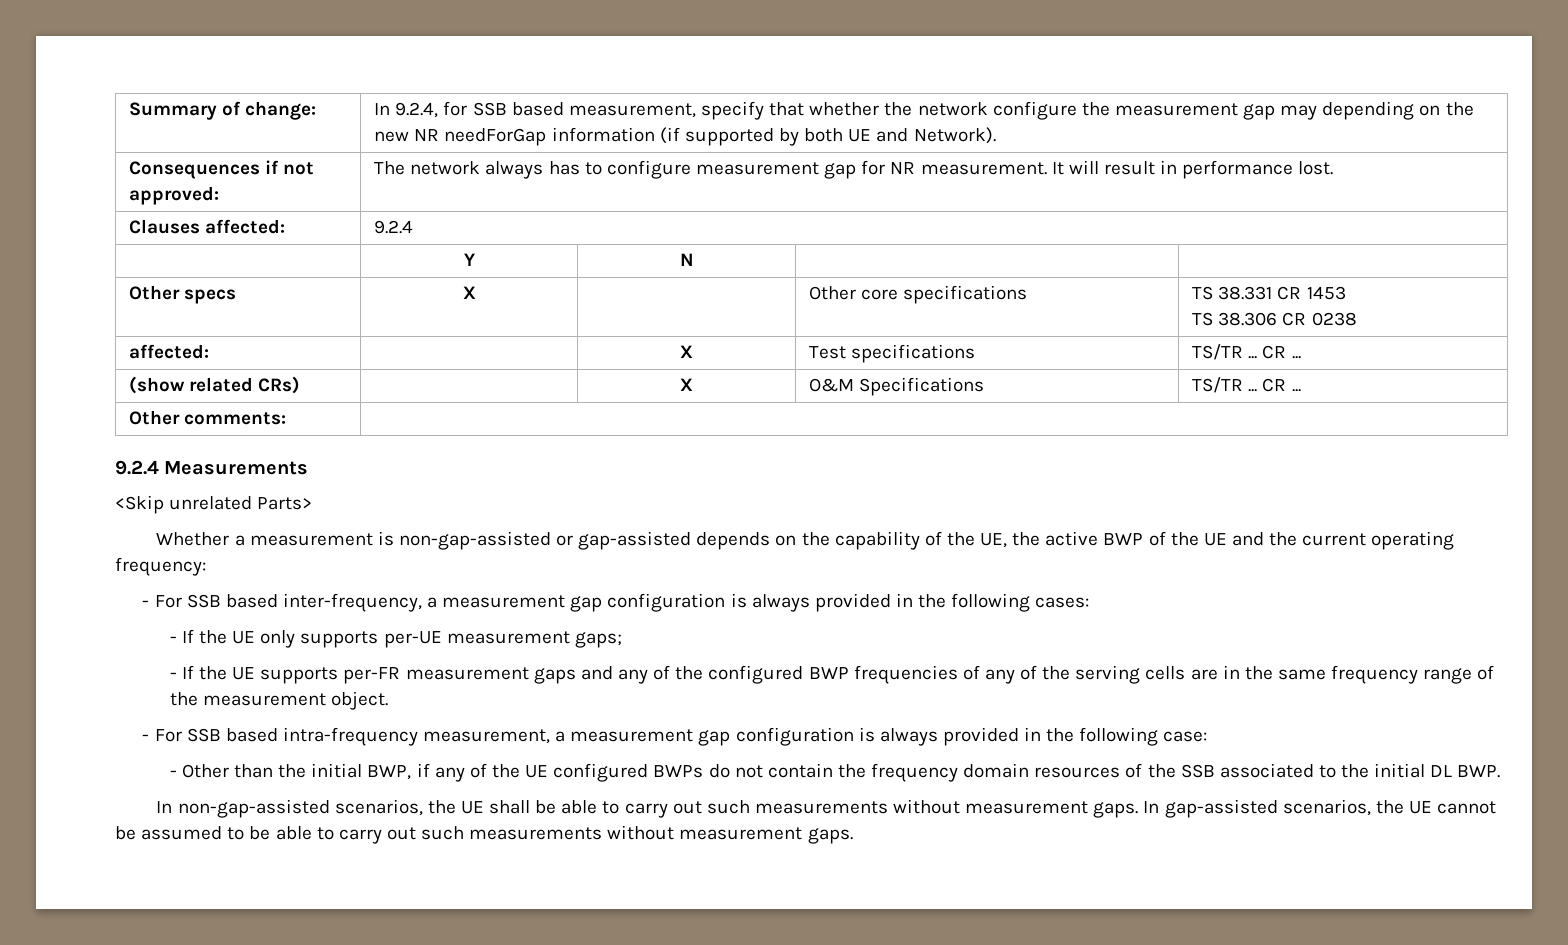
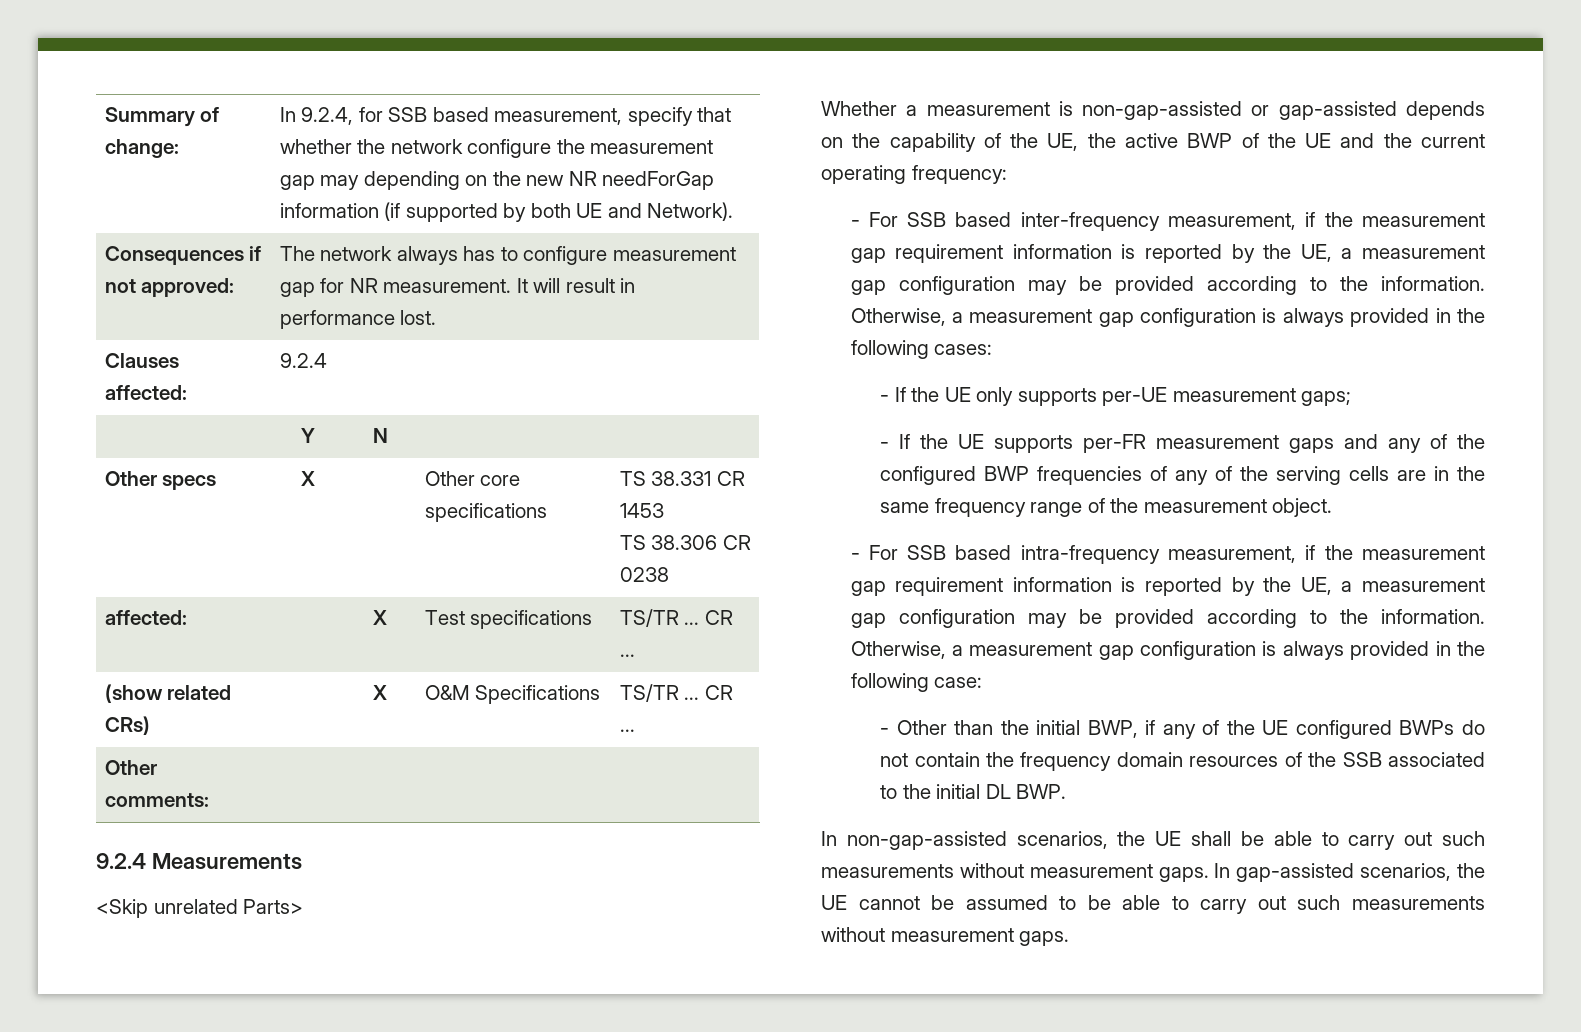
- - For SSB based inter-frequency, a measurement gap configuration is always provided in the following cases:
+ - For SSB based inter-frequency measurement, if the measurement gap requirement information is reported by the UE, a measurement gap configuration may be provided according to the information. Otherwise, a measurement gap configuration is always provided in the following cases:
- - For SSB based intra-frequency measurement, a measurement gap configuration is always provided in the following case:
+ - For SSB based intra-frequency measurement, if the measurement gap requirement information is reported by the UE, a measurement gap configuration may be provided according to the information. Otherwise, a measurement gap configuration is always provided in the following case:

